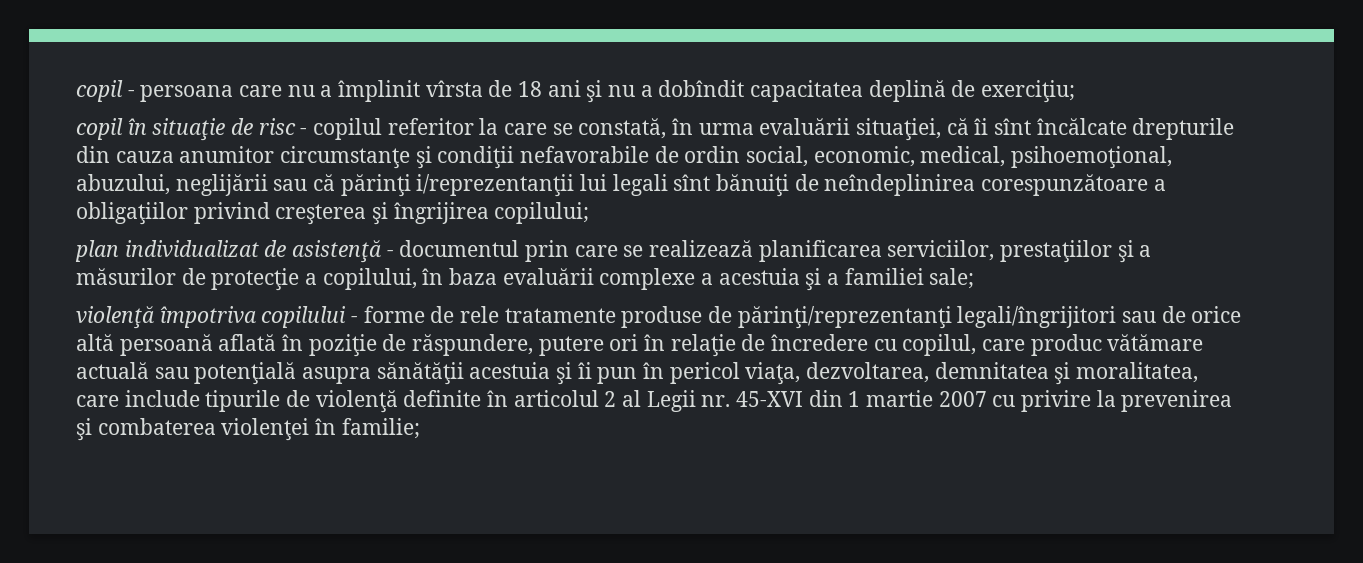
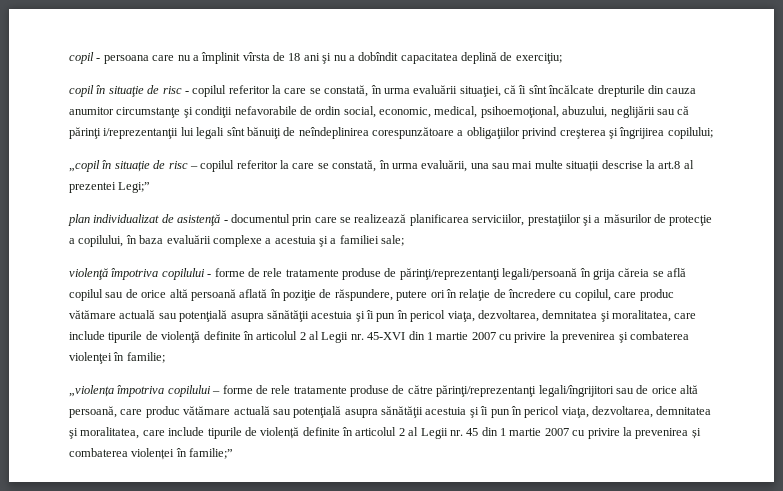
+ „copil în situație de risc – copilul referitor la care se constată, în urma evaluării, una sau mai multe situații descrise la art.8 al prezentei Legi;”
- violenţă împotriva copilului - forme de rele tratamente produse de părinţi/reprezentanţi legali/îngrijitori sau de orice altă persoană aflată în poziţie de răspundere, putere ori în relaţie de încredere cu copilul, care produc vătămare actuală sau potenţială asupra sănătăţii acestuia şi îi pun în pericol viaţa, dezvoltarea, demnitatea şi moralitatea, care include tipurile de violenţă definite în articolul 2 al Legii nr. 45-XVI din 1 martie 2007 cu privire la prevenirea şi combaterea violenţei în familie;
+ violenţă împotriva copilului - forme de rele tratamente produse de părinţi/reprezentanţi legali/persoană în grija căreia se află copilul sau de orice altă persoană aflată în poziţie de răspundere, putere ori în relaţie de încredere cu copilul, care produc vătămare actuală sau potenţială asupra sănătăţii acestuia şi îi pun în pericol viaţa, dezvoltarea, demnitatea şi moralitatea, care include tipurile de violenţă definite în articolul 2 al Legii nr. 45-XVI din 1 martie 2007 cu privire la prevenirea şi combaterea violenţei în familie;
+ „violența împotriva copilului – forme de rele tratamente produse de către părinţi/reprezentanţi legali/îngrijitori sau de orice altă persoană, care produc vătămare actuală sau potenţială asupra sănătăţii acestuia şi îi pun în pericol viaţa, dezvoltarea, demnitatea şi moralitatea, care include tipurile de violență definite în articolul 2 al Legii nr. 45 din 1 martie 2007 cu privire la prevenirea și combaterea violenței în familie;”

